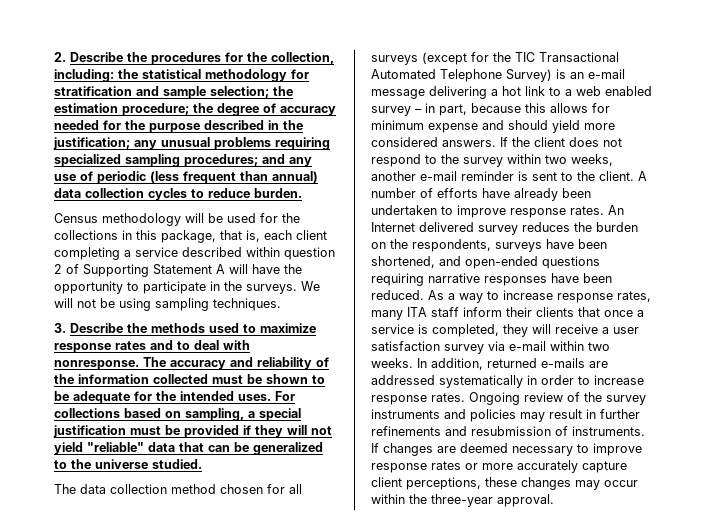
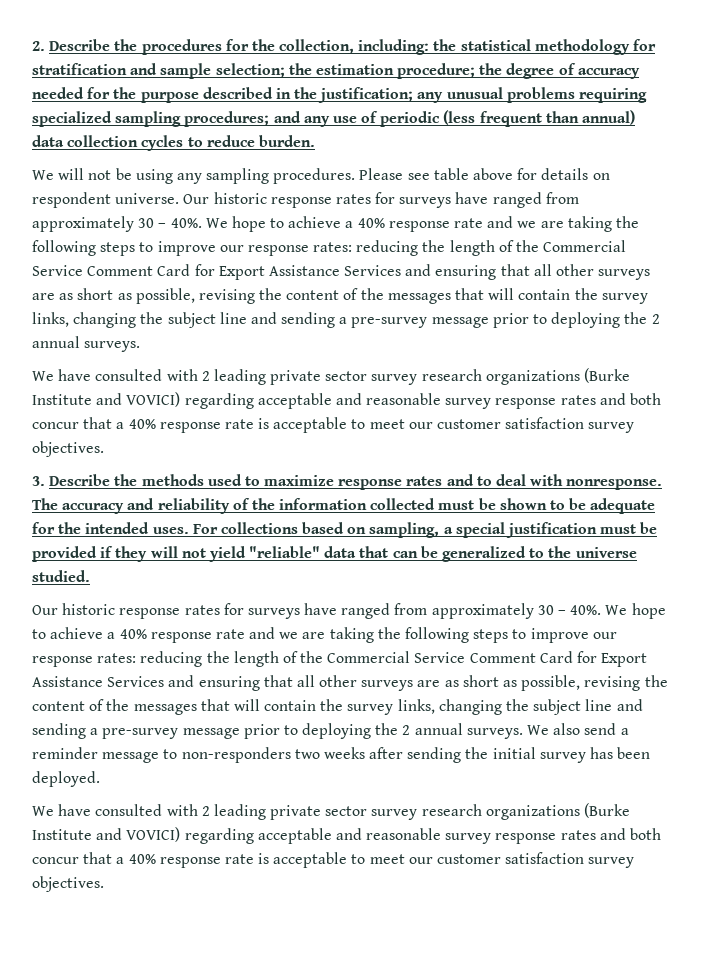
- Census methodology will be used for the collections in this package, that is, each client completing a service described within question 2 of Supporting Statement A will have the opportunity to participate in the surveys. We will not be using sampling techniques.
+ We will not be using any sampling procedures. Please see table above for details on respondent universe. Our historic response rates for surveys have ranged from approximately 30 – 40%. We hope to achieve a 40% response rate and we are taking the following steps to improve our response rates: reducing the length of the Commercial Service Comment Card for Export Assistance Services and ensuring that all other surveys are as short as possible, revising the content of the messages that will contain the survey links, changing the subject line and sending a pre-survey message prior to deploying the 2 annual surveys.
+ We have consulted with 2 leading private sector survey research organizations (Burke Institute and VOVICI) regarding acceptable and reasonable survey response rates and both concur that a 40% response rate is acceptable to meet our customer satisfaction survey objectives.
- The data collection method chosen for all surveys (except for the TIC Transactional Automated Telephone Survey) is an e-mail message delivering a hot link to a web enabled survey – in part, because this allows for minimum expense and should yield more considered answers. If the client does not respond to the survey within two weeks, another e-mail reminder is sent to the client. A number of efforts have already been undertaken to improve response rates. An Internet delivered survey reduces the burden on the respondents, surveys have been shortened, and open-ended questions requiring narrative responses have been reduced. As a way to increase response rates, many ITA staff inform their clients that once a service is completed, they will receive a user satisfaction survey via e-mail within two weeks. In addition, returned e-mails are addressed systematically in order to increase response rates. Ongoing review of the survey instruments and policies may result in further refinements and resubmission of instruments. If changes are deemed necessary to improve response rates or more accurately capture client perceptions, these changes may occur within the three-year approval.
+ Our historic response rates for surveys have ranged from approximately 30 – 40%. We hope to achieve a 40% response rate and we are taking the following steps to improve our response rates: reducing the length of the Commercial Service Comment Card for Export Assistance Services and ensuring that all other surveys are as short as possible, revising the content of the messages that will contain the survey links, changing the subject line and sending a pre-survey message prior to deploying the 2 annual surveys. We also send a reminder message to non-responders two weeks after sending the initial survey has been deployed.
+ We have consulted with 2 leading private sector survey research organizations (Burke Institute and VOVICI) regarding acceptable and reasonable survey response rates and both concur that a 40% response rate is acceptable to meet our customer satisfaction survey objectives.

